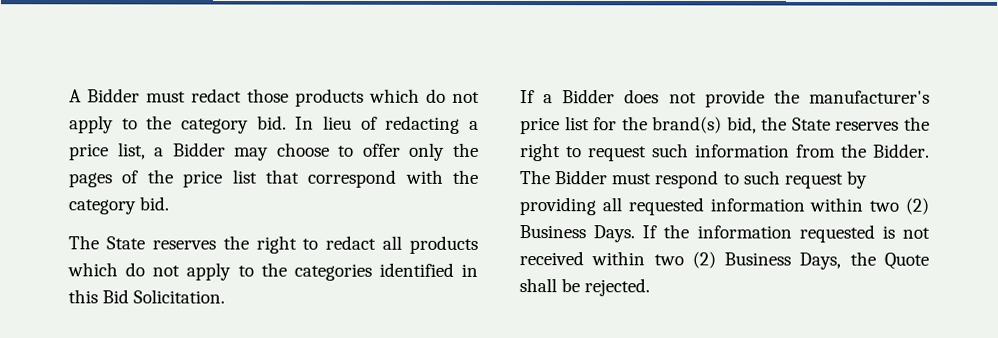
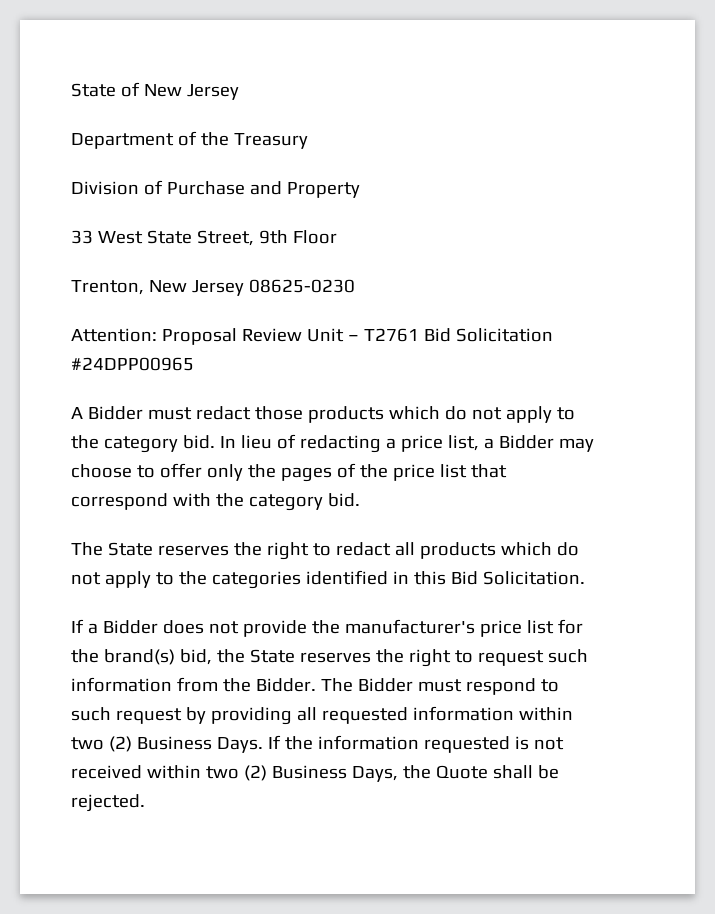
+ State of New Jersey
+ Department of the Treasury
+ Division of Purchase and Property
+ 33 West State Street, 9th Floor
+ Trenton, New Jersey 08625-0230
+ Attention: Proposal Review Unit – T2761 Bid Solicitation #24DPP00965

